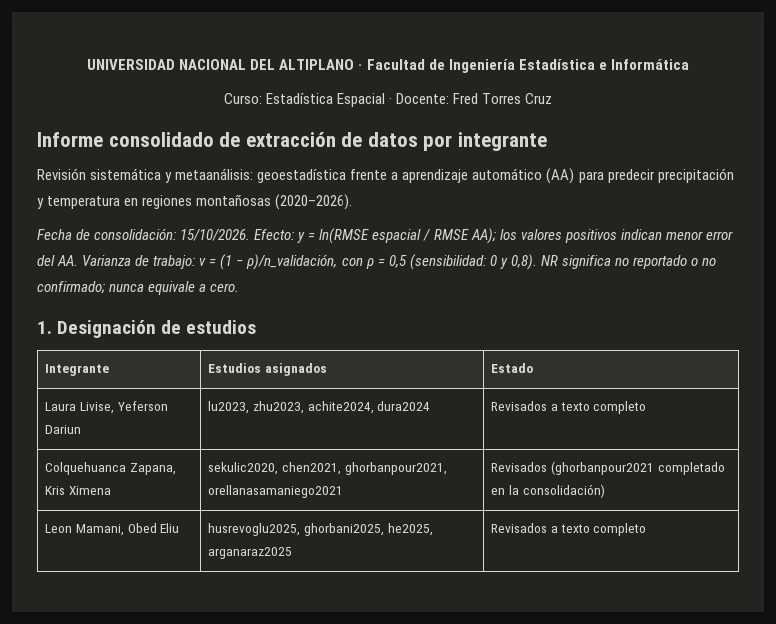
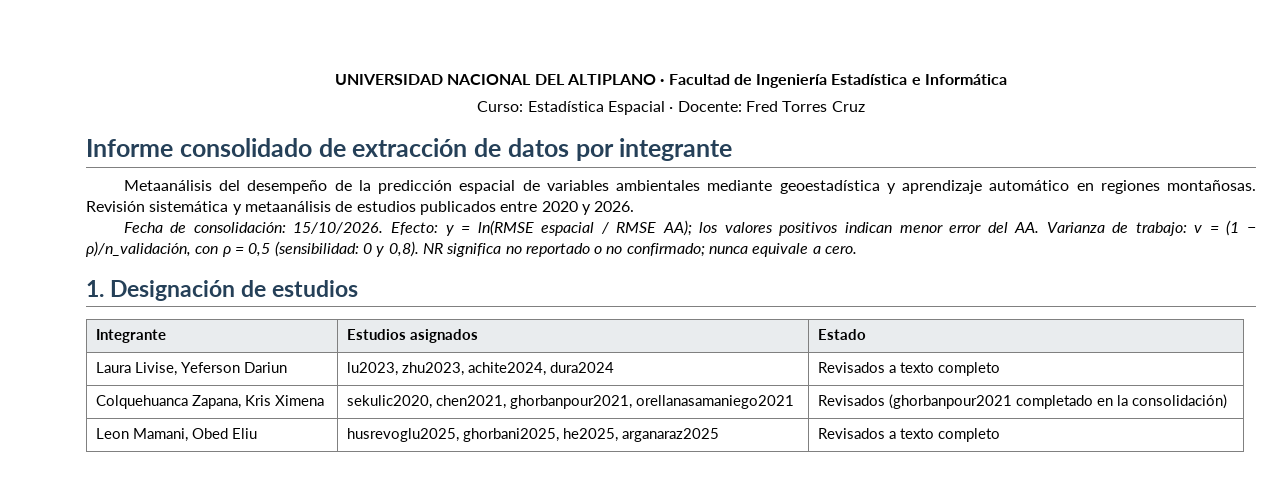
- Revisión sistemática y metaanálisis: geoestadística frente a aprendizaje automático (AA) para predecir precipitación y temperatura en regiones montañosas (2020–2026).
+ Metaanálisis del desempeño de la predicción espacial de variables ambientales mediante geoestadística y aprendizaje automático en regiones montañosas. Revisión sistemática y metaanálisis de estudios publicados entre 2020 y 2026.

